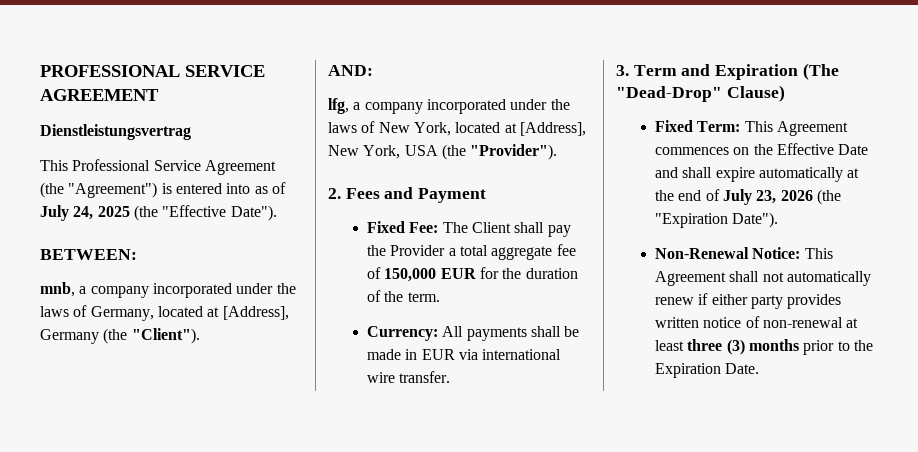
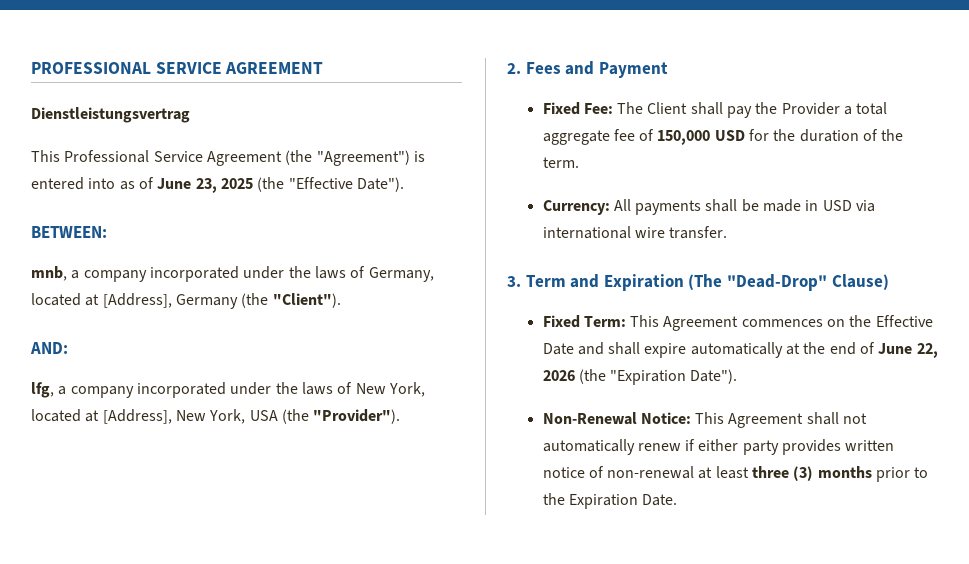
- This Professional Service Agreement (the "Agreement") is entered into as of July 24, 2025 (the "Effective Date").
+ This Professional Service Agreement (the "Agreement") is entered into as of June 23, 2025 (the "Effective Date").
- Fixed Fee: The Client shall pay the Provider a total aggregate fee of 150,000 EUR for the duration of the term.
+ Fixed Fee: The Client shall pay the Provider a total aggregate fee of 150,000 USD for the duration of the term.
- Currency: All payments shall be made in EUR via international wire transfer.
+ Currency: All payments shall be made in USD via international wire transfer.
- Fixed Term: This Agreement commences on the Effective Date and shall expire automatically at the end of July 23, 2026 (the "Expiration Date").
+ Fixed Term: This Agreement commences on the Effective Date and shall expire automatically at the end of June 22, 2026 (the "Expiration Date").

